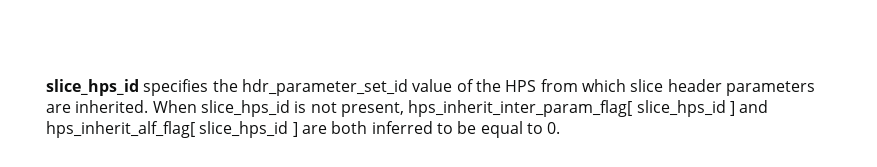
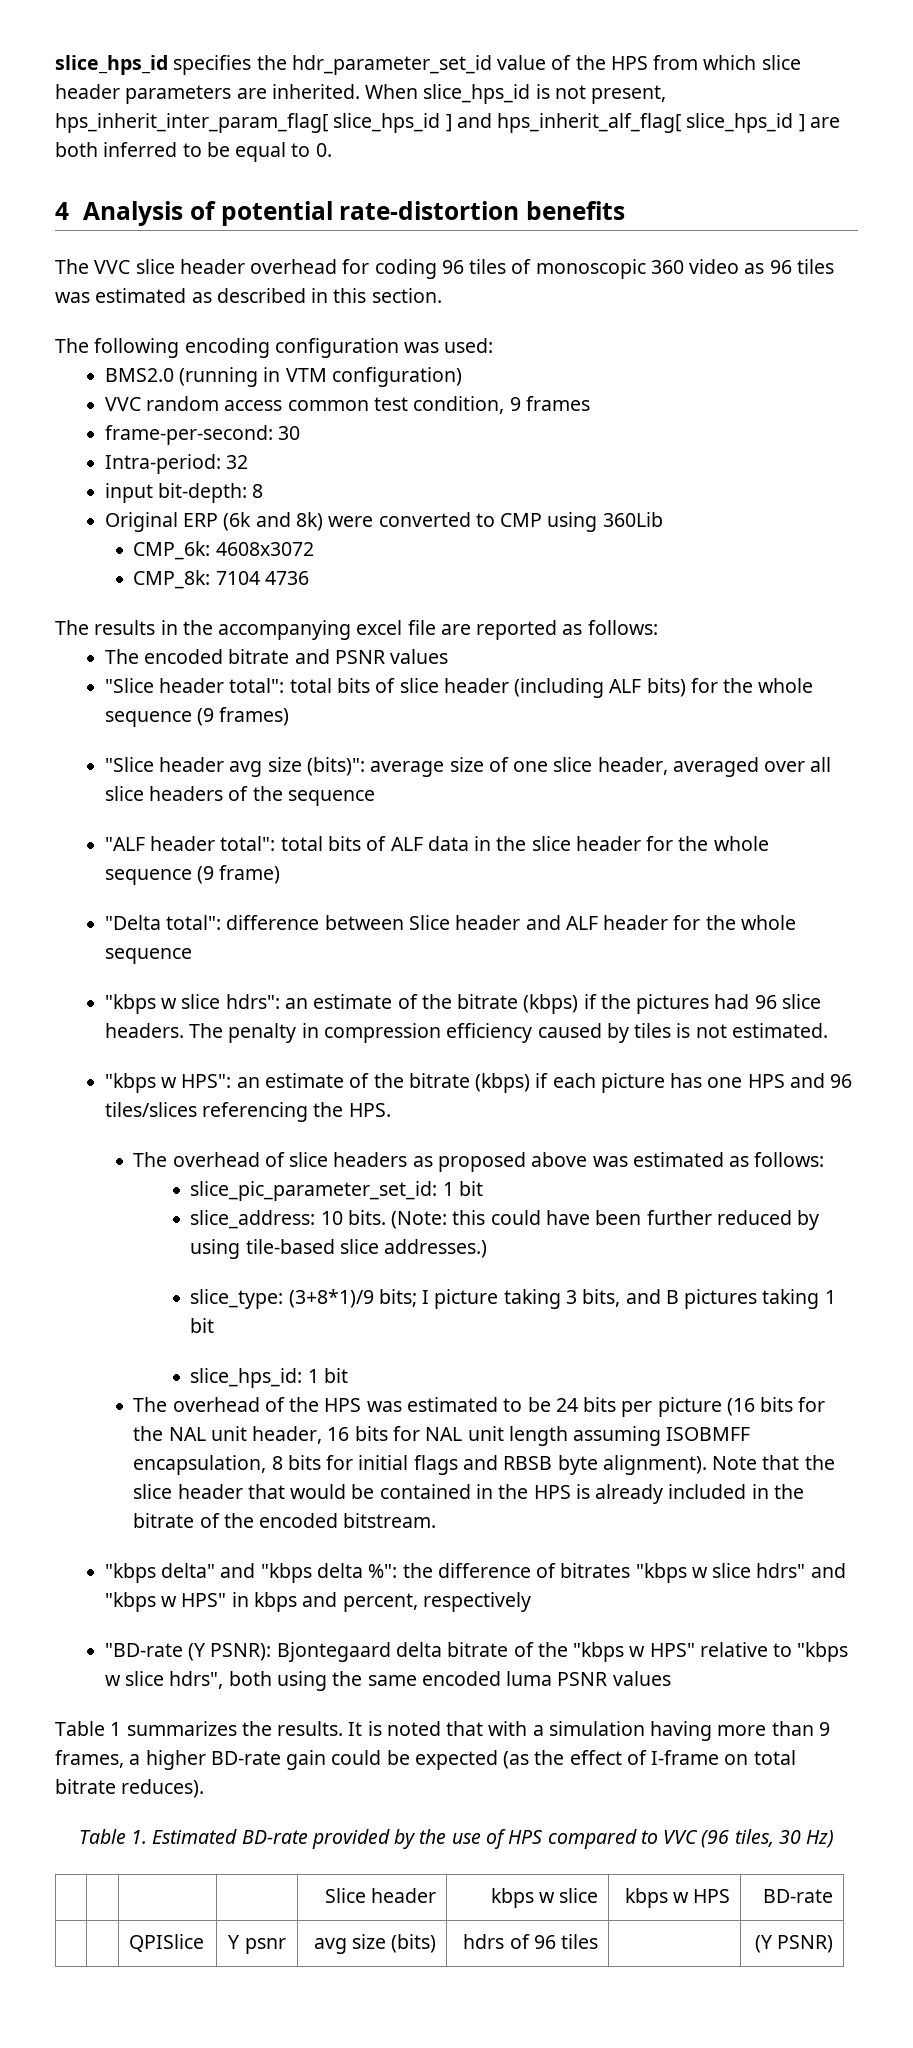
+ 4 Analysis of potential rate-distortion benefits
+ The VVC slice header overhead for coding 96 tiles of monoscopic 360 video as 96 tiles was estimated as described in this section.
+ The following encoding configuration was used:
+ BMS2.0 (running in VTM configuration)
+ VVC random access common test condition, 9 frames
+ frame-per-second: 30
+ Intra-period: 32
+ input bit-depth: 8
+ Original ERP (6k and 8k) were converted to CMP using 360Lib
+ CMP_6k: 4608x3072
+ CMP_8k: 7104 4736
+ The results in the accompanying excel file are reported as follows:
+ The encoded bitrate and PSNR values
+ "Slice header total": total bits of slice header (including ALF bits) for the whole sequence (9 frames)
+ "Slice header avg size (bits)": average size of one slice header, averaged over all slice headers of the sequence
+ "ALF header total": total bits of ALF data in the slice header for the whole sequence (9 frame)
+ "Delta total": difference between Slice header and ALF header for the whole sequence
+ "kbps w slice hdrs": an estimate of the bitrate (kbps) if the pictures had 96 slice headers. The penalty in compression efficiency caused by tiles is not estimated.
+ "kbps w HPS": an estimate of the bitrate (kbps) if each picture has one HPS and 96 tiles/slices referencing the HPS.
+ The overhead of slice headers as proposed above was estimated as follows:
+ slice_pic_parameter_set_id: 1 bit
+ slice_address: 10 bits. (Note: this could have been further reduced by using tile-based slice addresses.)
+ slice_type: (3+8*1)/9 bits; I picture taking 3 bits, and B pictures taking 1 bit
+ slice_hps_id: 1 bit
+ The overhead of the HPS was estimated to be 24 bits per picture (16 bits for the NAL unit header, 16 bits for NAL unit length assuming ISOBMFF encapsulation, 8 bits for initial flags and RBSB byte alignment). Note that the slice header that would be contained in the HPS is already included in the bitrate of the encoded bitstream.
+ "kbps delta" and "kbps delta %": the difference of bitrates "kbps w slice hdrs" and "kbps w HPS" in kbps and percent, respectively
+ "BD-rate (Y PSNR): Bjontegaard delta bitrate of the "kbps w HPS" relative to "kbps w slice hdrs", both using the same encoded luma PSNR values
+ Table 1 summarizes the results. It is noted that with a simulation having more than 9 frames, a higher BD-rate gain could be expected (as the effect of I-frame on total bitrate reduces).
+ Table 1. Estimated BD-rate provided by the use of HPS compared to VVC (96 tiles, 30 Hz)
+ | | | | Slice header | kbps w slice | kbps w HPS | BD-rate
+ | | QPISlice | Y psnr | avg size (bits) | hdrs of 96 tiles | | (Y PSNR)

